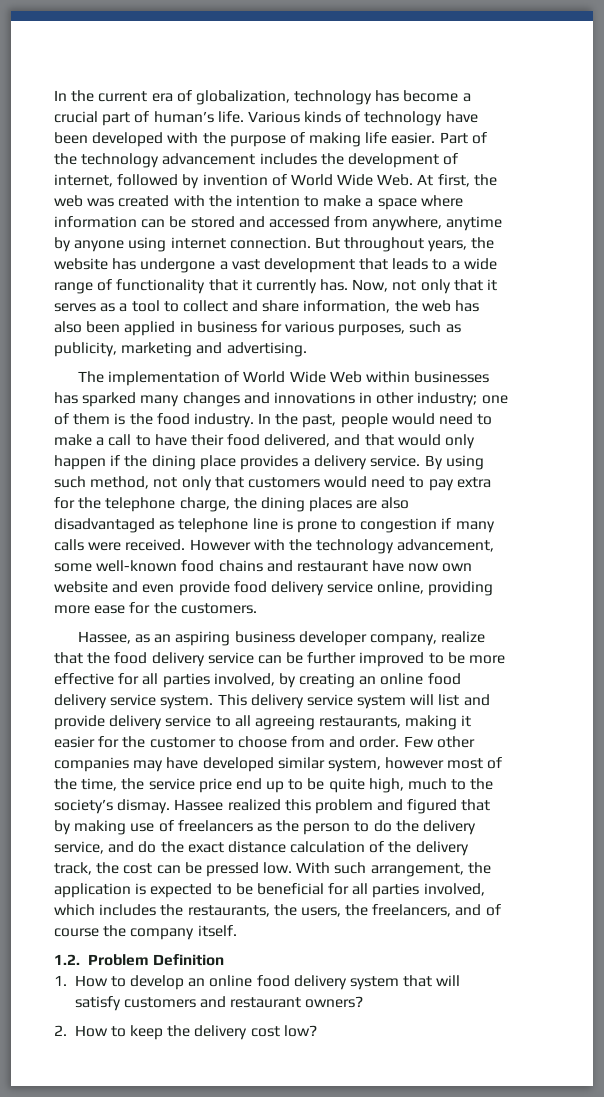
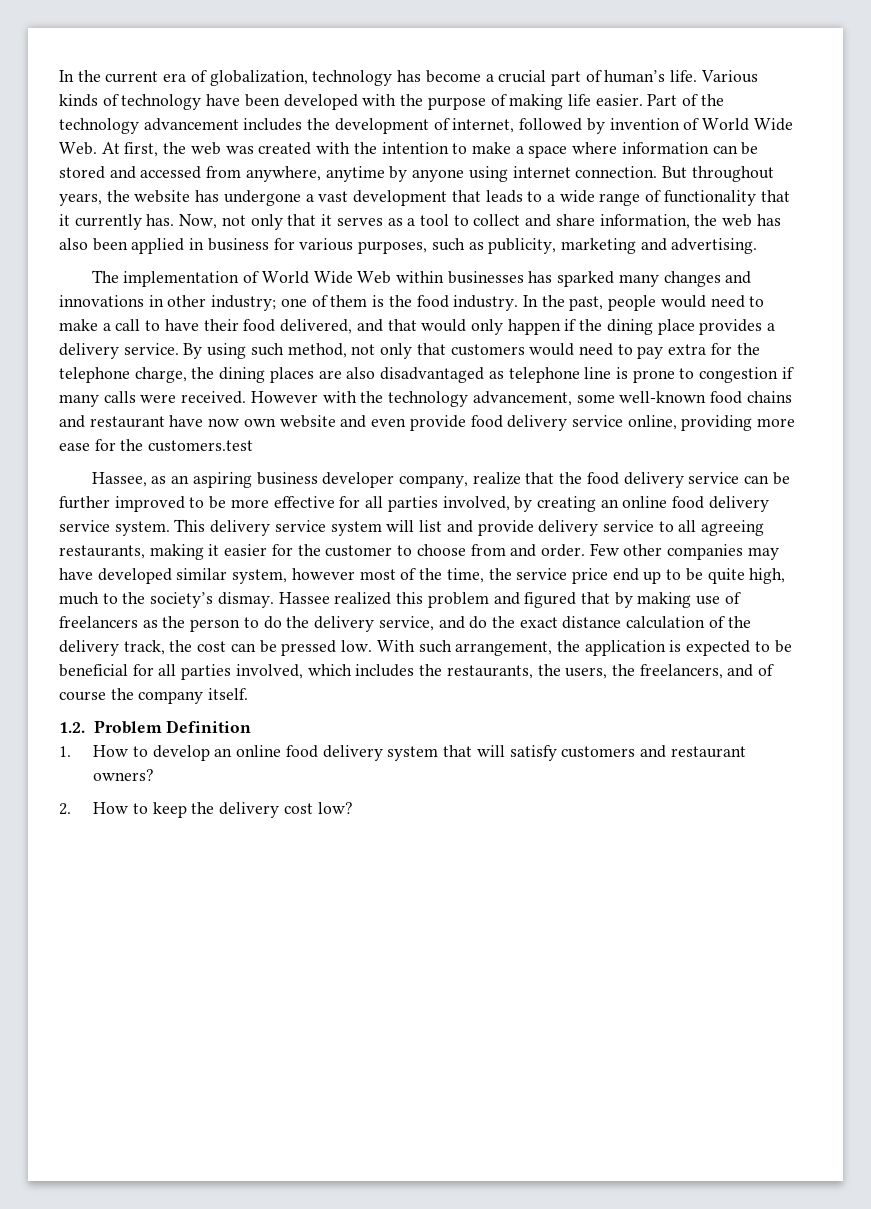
- However with the technology advancement, some well-known food chains and restaurant have now own website and even provide food delivery service online, providing more ease for the customers.
+ However with the technology advancement, some well-known food chains and restaurant have now own website and even provide food delivery service online, providing more ease for the customers.test

